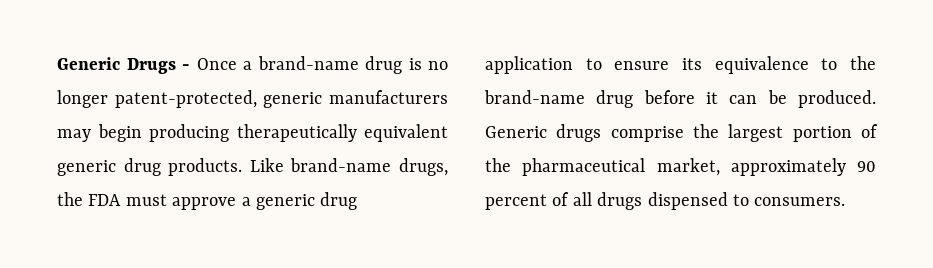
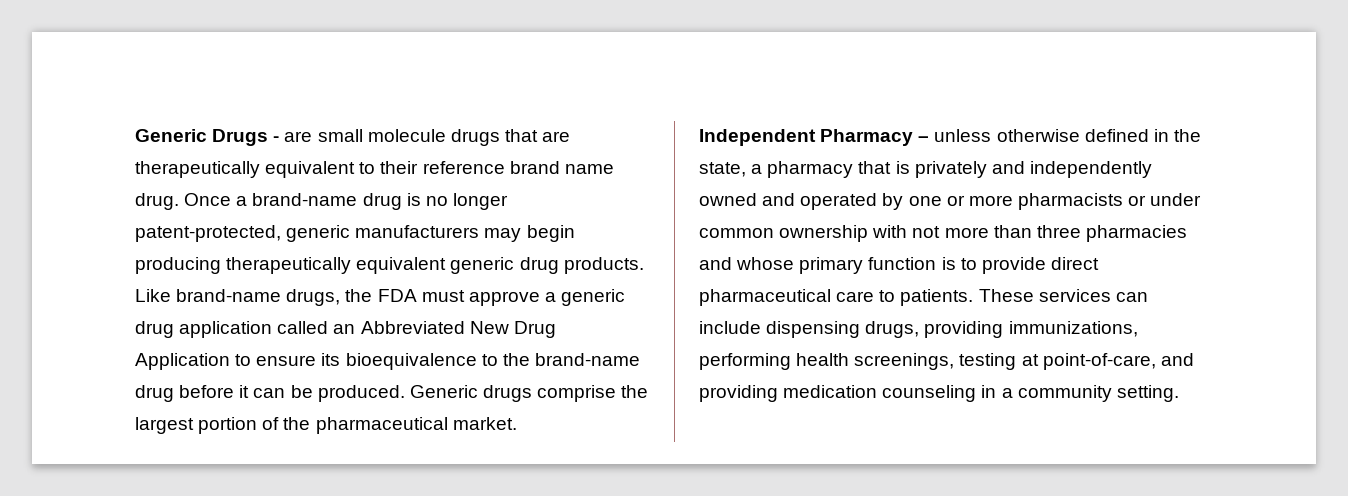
- Generic Drugs - Once a brand-name drug is no longer patent-protected, generic manufacturers may begin producing therapeutically equivalent generic drug products.
+ Generic Drugs - are small molecule drugs that are therapeutically equivalent to their reference brand name drug. Once a brand-name drug is no longer patent-protected, generic manufacturers may begin producing therapeutically equivalent generic drug products.
- Like brand-name drugs, the FDA must approve a generic drug application to ensure its equivalence to the brand-name drug before it can be produced.
+ Like brand-name drugs, the FDA must approve a generic drug application called an Abbreviated New Drug Application to ensure its bioequivalence to the brand-name drug before it can be produced.
- Generic drugs comprise the largest portion of the pharmaceutical market, approximately 90 percent of all drugs dispensed to consumers.
+ Generic drugs comprise the largest portion of the pharmaceutical market.
+ Independent Pharmacy – unless otherwise defined in the state, a pharmacy that is privately and independently owned and operated by one or more pharmacists or under common ownership with not more than three pharmacies and whose primary function is to provide direct pharmaceutical care to patients. These services can include dispensing drugs, providing immunizations, performing health screenings, testing at point-of-care, and providing medication counseling in a community setting.

